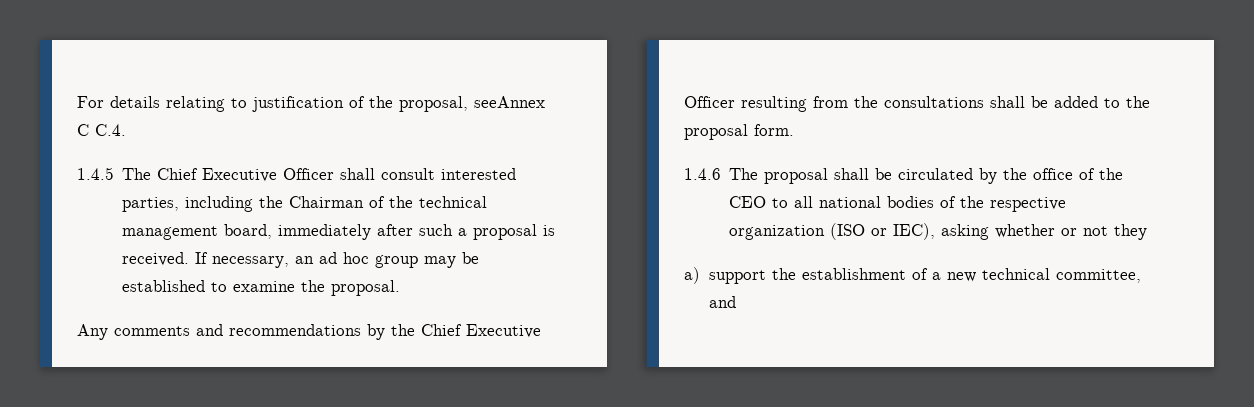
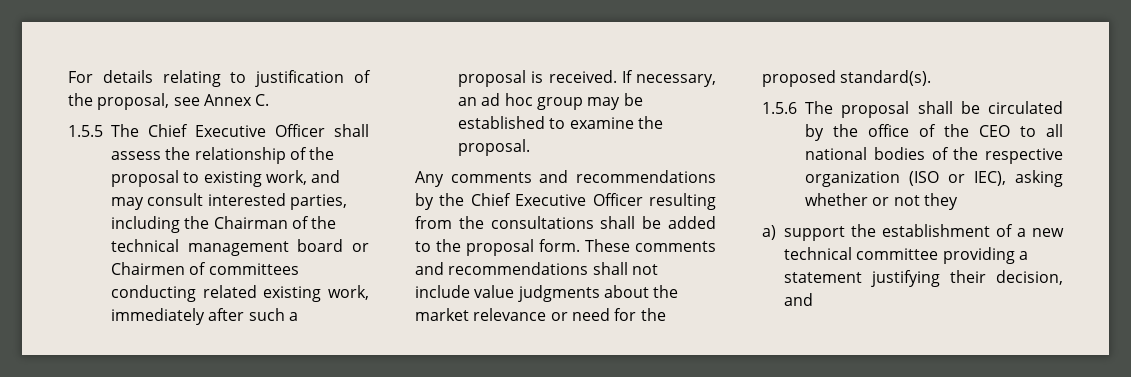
- For details relating to justification of the proposal, seeAnnex C C.4.
- 1.4.5 The Chief Executive Officer shall consult interested parties, including the Chairman of the technical management board, immediately after such a proposal is received.
+ For details relating to justification of the proposal, see Annex C.
+ 1.5.5 The Chief Executive Officer shall assess the relationship of the proposal to existing work, and may consult interested parties, including the Chairman of the technical management board or Chairmen of committees conducting related existing work, immediately after such a proposal is received.
- Any comments and recommendations by the Chief Executive Officer resulting from the consultations shall be added to the proposal form.
- 1.4.6 The proposal shall be circulated by the office of the CEO to all national bodies of the respective organization (ISO or IEC), asking whether or not they
+ Any comments and recommendations by the Chief Executive Officer resulting from the consultations shall be added to the proposal form. These comments and recommendations shall not include value judgments about the market relevance or need for the proposed standard(s).
+ 1.5.6 The proposal shall be circulated by the office of the CEO to all national bodies of the respective organization (ISO or IEC), asking whether or not they
- a) support the establishment of a new technical committee, and
+ a) support the establishment of a new technical committee providing a statement justifying their decision, and

